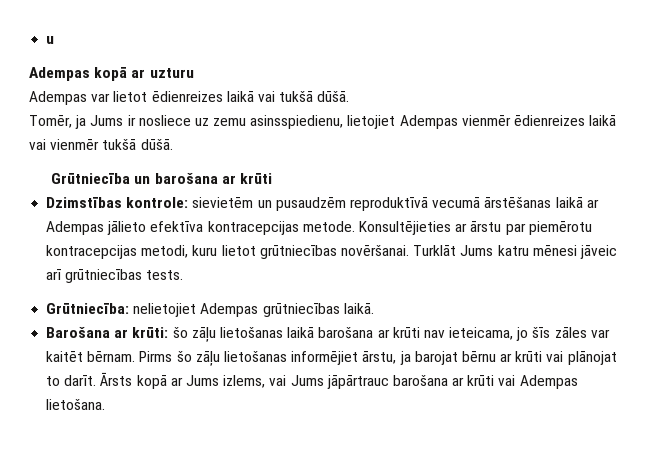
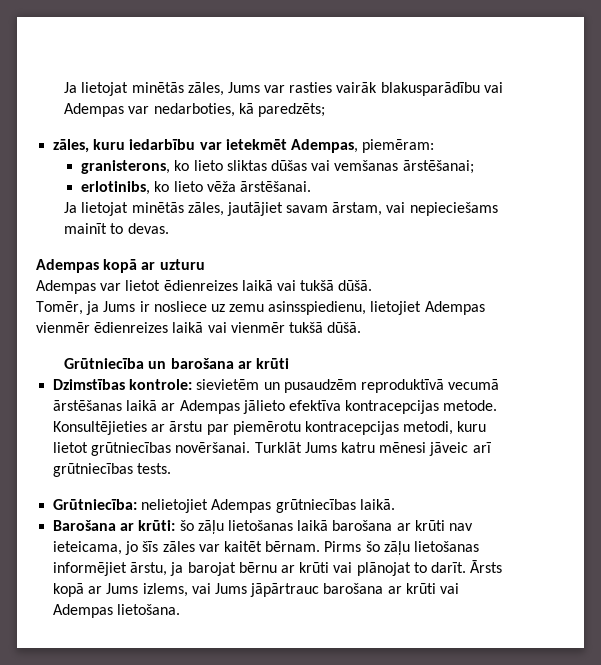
- u
+ Ja lietojat minētās zāles, Jums var rasties vairāk blakusparādību vai Adempas var nedarboties, kā paredzēts;
+ zāles, kuru iedarbību var ietekmēt Adempas, piemēram:
+ granisterons, ko lieto sliktas dūšas vai vemšanas ārstēšanai;
+ erlotinibs, ko lieto vēža ārstēšanai.
+ Ja lietojat minētās zāles, jautājiet savam ārstam, vai nepieciešams mainīt to devas.

